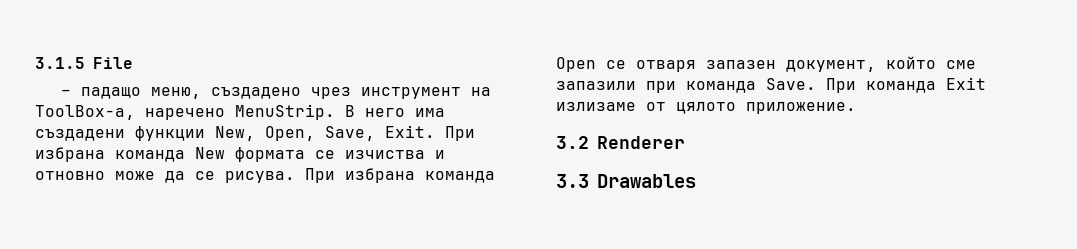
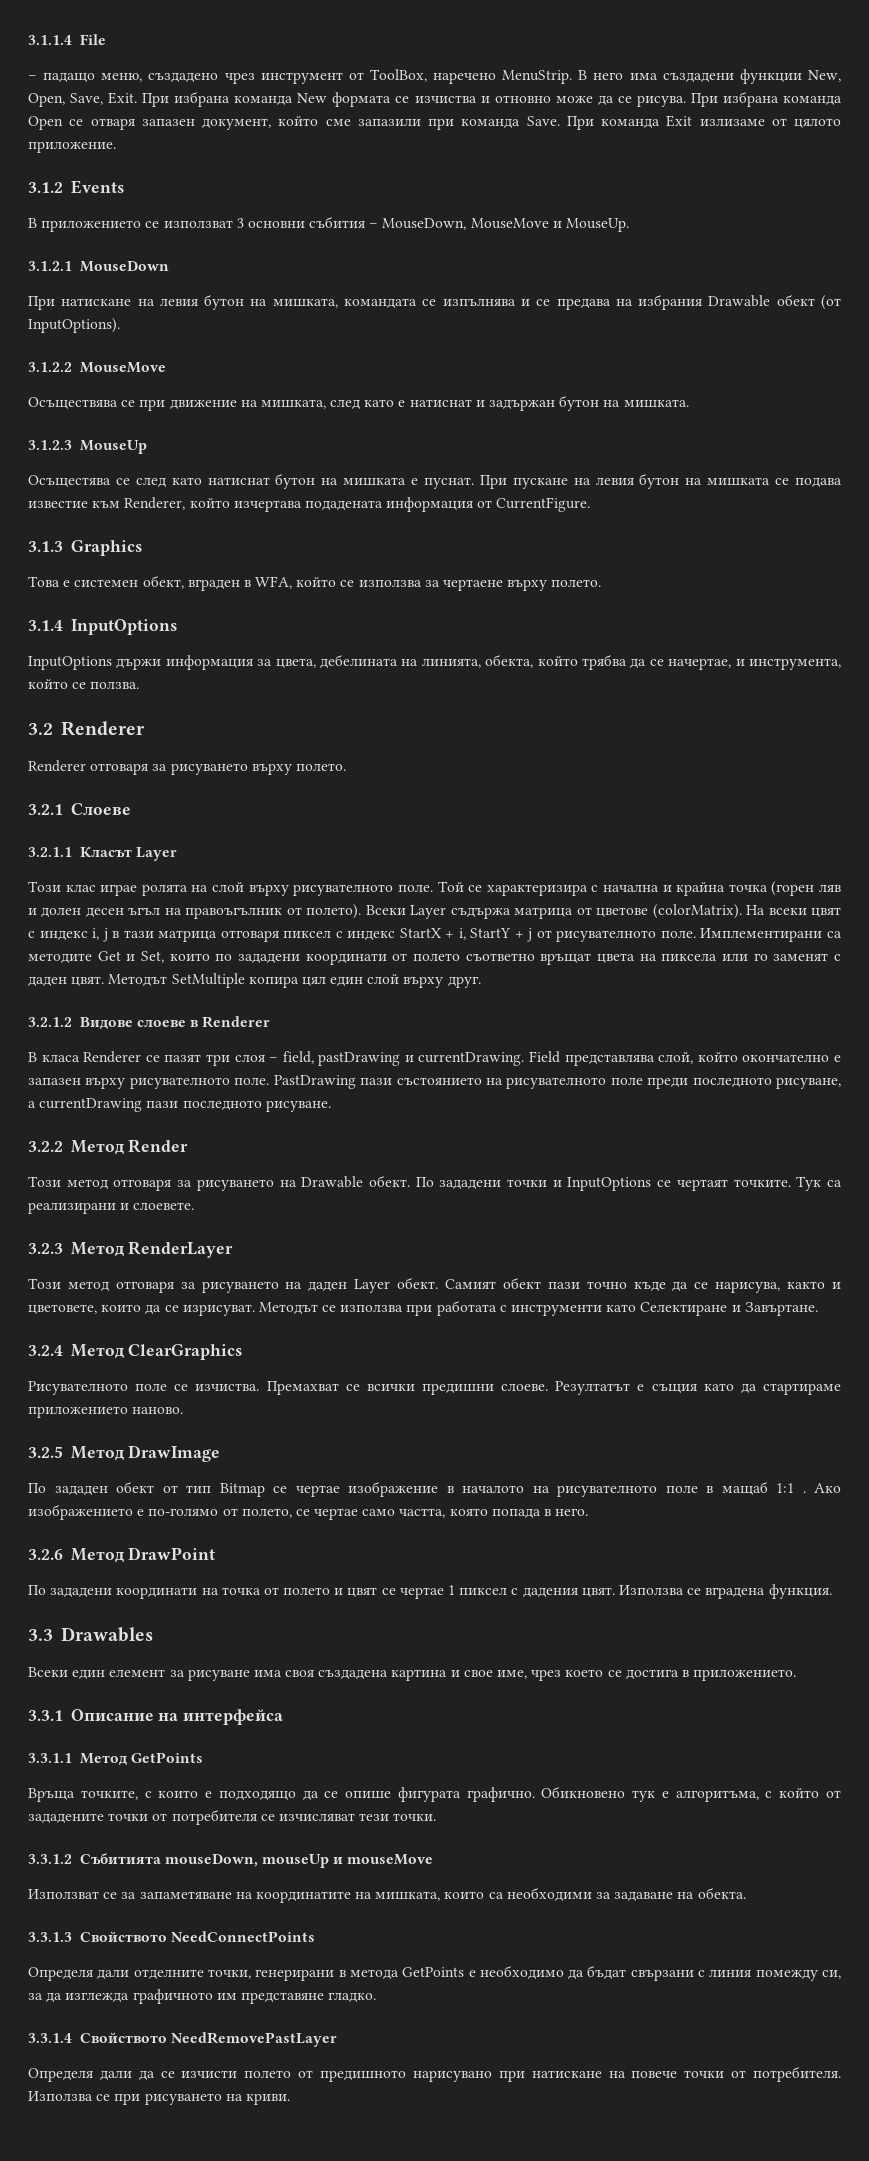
- 3.1.5 File
+ 3.1.1.4 File
- – падащо меню, създадено чрез инструмент на ToolBox-a, наречено MenuStrip.
+ – падащо меню, създадено чрез инструмент от ToolBoх, наречено MenuStrip.
+ 3.1.2 Events
+ В приложението се използват 3 основни събития – MouseDown, MouseMove и MouseUp.
+ 3.1.2.1 MouseDown
+ При натискане на левия бутон на мишката, командата се изпълнява и се предава на избрания Drawable обект (от InputOptions).
+ 3.1.2.2 MouseMove
+ Осъществява се при движение на мишката, след като е натиснат и задържан бутон на мишката.
+ 3.1.2.3 MouseUp
+ Осъщестява се след като натиснат бутон на мишката е пуснат. При пускане на левия бутон на мишката се подава известие към Renderer, който изчертава подадената информация от CurrentFigure.
+ 3.1.3 Graphics
+ Това е системен обект, вграден в WFA, който се използва за чертаене върху полето.
+ 3.1.4 InputOptions
+ InputOptions държи информация за цвета, дебелината на линията, обекта, който трябва да се начертае, и инструмента, който се ползва.
  3.2 Renderer
+ Renderer отговаря за рисуването върху полето.
+ 3.2.1 Слоеве
+ 3.2.1.1 Класът Layer
+ Този клас играе ролята на слой върху рисувателното поле. Той се характеризира с начална и крайна точка (горен ляв и долен десен ъгъл на правоъгълник от полето). Всеки Layer съдържа матрица от цветове (colorMatrix). На всеки цвят с индекс i, j в тази матрица отговаря пиксел с индекс StartX + i, StartY + j от рисувателното поле. Имплементирани са методите Get и Set, които по зададени координати от полето съответно връщат цвета на пиксела или го заменят с даден цвят. Методът SetMultiple копира цял един слой върху друг.
+ 3.2.1.2 Видове слоеве в Renderer
+ В класа Renderer се пазят три слоя – field, pastDrawing и currentDrawing. Field представлява слой, който окончателно е запазен върху рисувателното поле. PastDrawing пази състоянието на рисувателното поле преди последното рисуване, а currentDrawing пази последното рисуване.
+ 3.2.2 Метод Render
+ Този метод отговаря за рисуването на Drawable обект. По зададени точки и InputOptions се чертаят точките. Тук са реализирани и слоевете.
+ 3.2.3 Метод RenderLayer
+ Този метод отговаря за рисуването на даден Layer обект. Самият обект пази точно къде да се нарисува, както и цветовете, които да се изрисуват. Методът се използва при работата с инструменти като Селектиране и Завъртане.
+ 3.2.4 Метод ClearGraphics
+ Рисувателното поле се изчиства. Премахват се всички предишни слоеве. Резултатът е същия като да стартираме приложението наново.
+ 3.2.5 Метод DrawImage
+ По зададен обект от тип Bitmap се чертае изображение в началото на рисувателното поле в мащаб 1:1 . Ако изображението е по-голямо от полето, се чертае само частта, която попада в него.
+ 3.2.6 Метод DrawPoint
+ По зададени координати на точка от полето и цвят се чертае 1 пиксел с дадения цвят. Използва се вградена функция.
  3.3 Drawables
+ Всеки един елемент за рисуване има своя създадена картина и свое име, чрез което се достига в приложението.
+ 3.3.1 Описание на интерфейса
+ 3.3.1.1 Метод GetPoints
+ Връща точките, с които е подходящо да се опише фигурата графично. Обикновено тук е алгоритъма, с който от зададените точки от потребителя се изчисляват тези точки.
+ 3.3.1.2 Събитията mouseDown, mouseUp и mouseMove
+ Използват се за запаметяване на координатите на мишката, които са необходими за задаване на обекта.
+ 3.3.1.3 Свойството NeedConnectPoints
+ Определя дали отделните точки, генерирани в метода GetPoints е необходимо да бъдат свързани с линия помежду си, за да изглежда графичното им представяне гладко.
+ 3.3.1.4 Свойството NeedRemovePastLayer
+ Определя дали да се изчисти полето от предишното нарисувано при натискане на повече точки от потребителя. Използва се при рисуването на криви.

